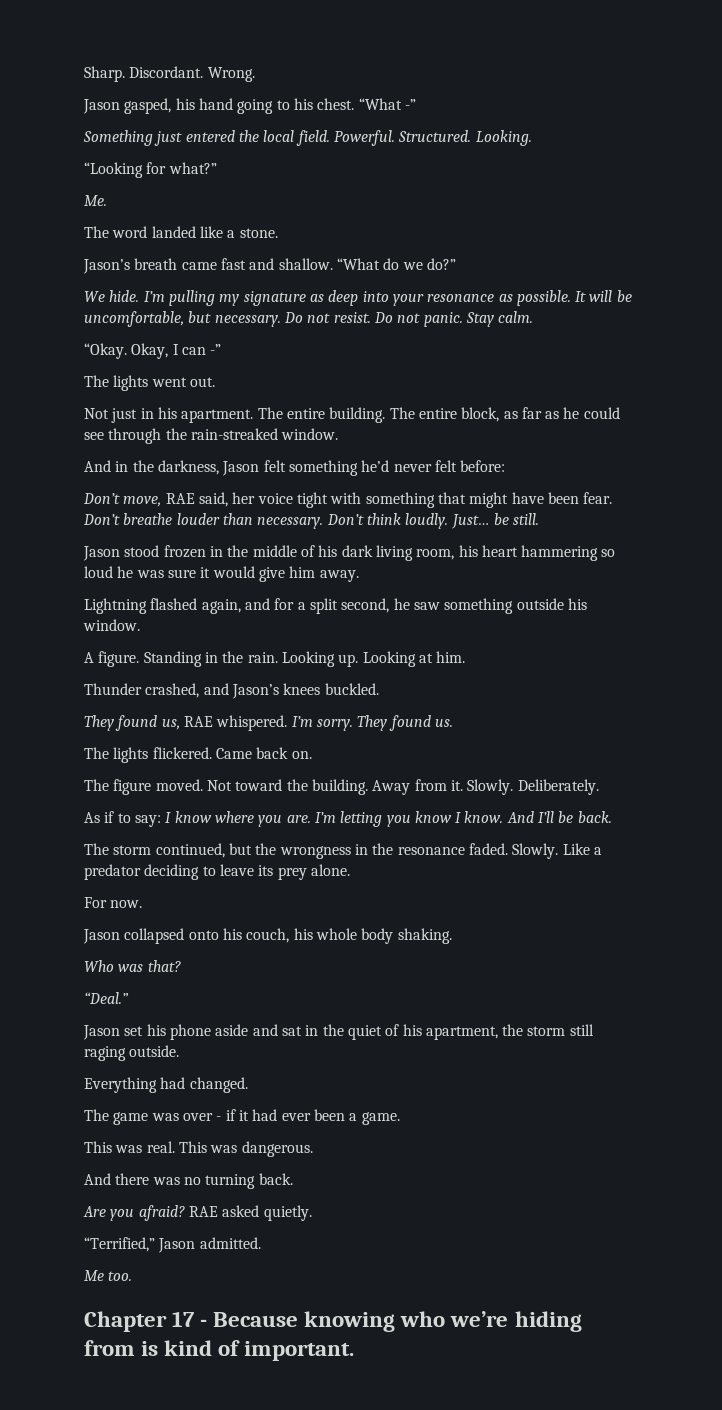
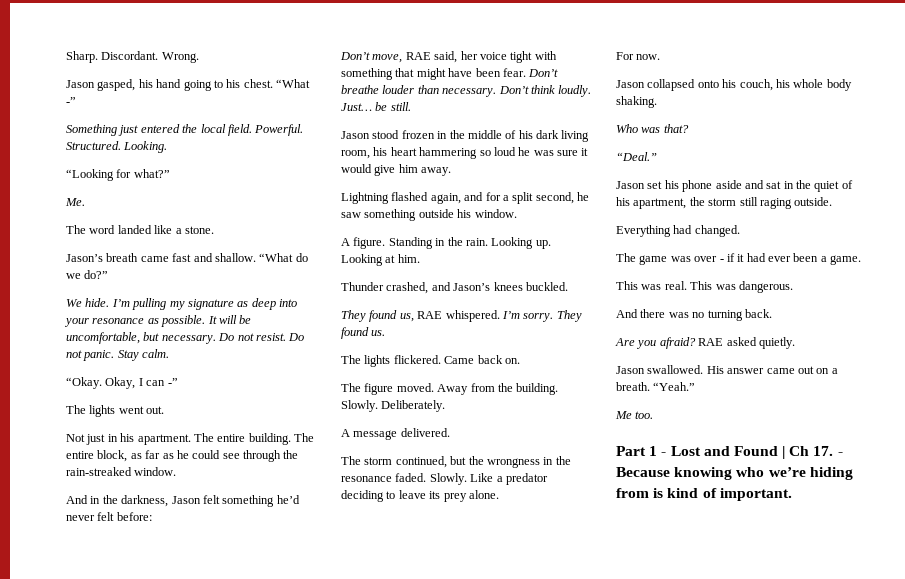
- Not toward the building. Away from it. Slowly. Deliberately.
- As if to say: I know where you are. I’m letting you know I know. And I’ll be back.
+ Away from the building. Slowly. Deliberately.
+ A message delivered.
- “Terrified,” Jason admitted.
+ Jason swallowed. His answer came out on a breath. “Yeah.”
  Me too.
- Chapter 17 - Because knowing who we’re hiding from is kind of important.
+ Part 1 - Lost and Found | Ch 17. - Because knowing who we’re hiding from is kind of important.

